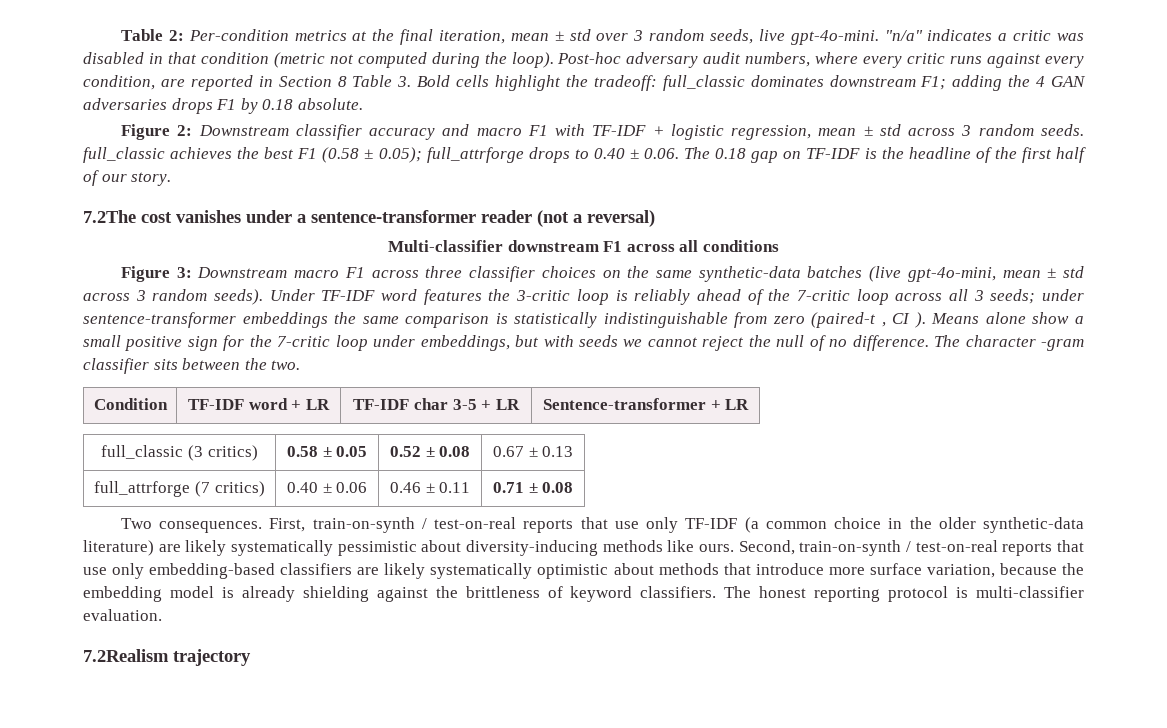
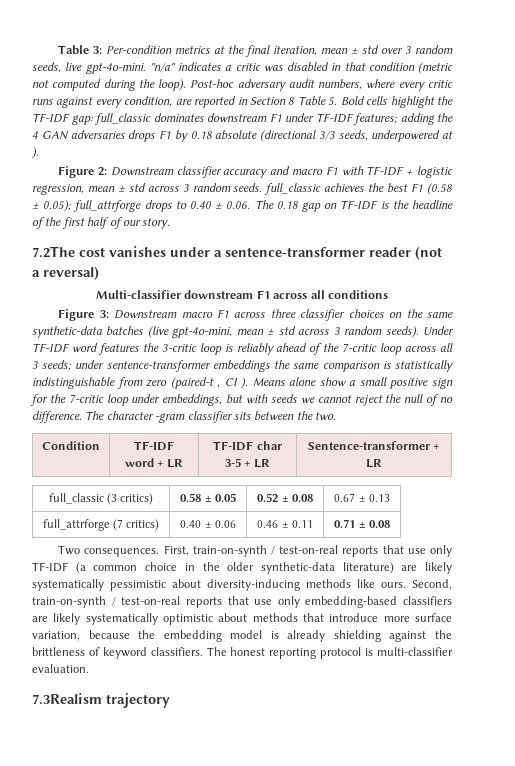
- Table 2: Per-condition metrics at the final iteration, mean ± std over 3 random seeds, live gpt-4o-mini.
+ Table 3: Per-condition metrics at the final iteration, mean ± std over 3 random seeds, live gpt-4o-mini.
- Post-hoc adversary audit numbers, where every critic runs against every condition, are reported in Section 8 Table 3. Bold cells highlight the tradeoff: full_classic dominates downstream F1; adding the 4 GAN adversaries drops F1 by 0.18 absolute.
+ Post-hoc adversary audit numbers, where every critic runs against every condition, are reported in Section 8 Table 5. Bold cells highlight the TF-IDF gap: full_classic dominates downstream F1 under TF-IDF features; adding the 4 GAN adversaries drops F1 by 0.18 absolute (directional 3/3 seeds, underpowered at ).
- 7.2Realism trajectory
+ 7.3Realism trajectory

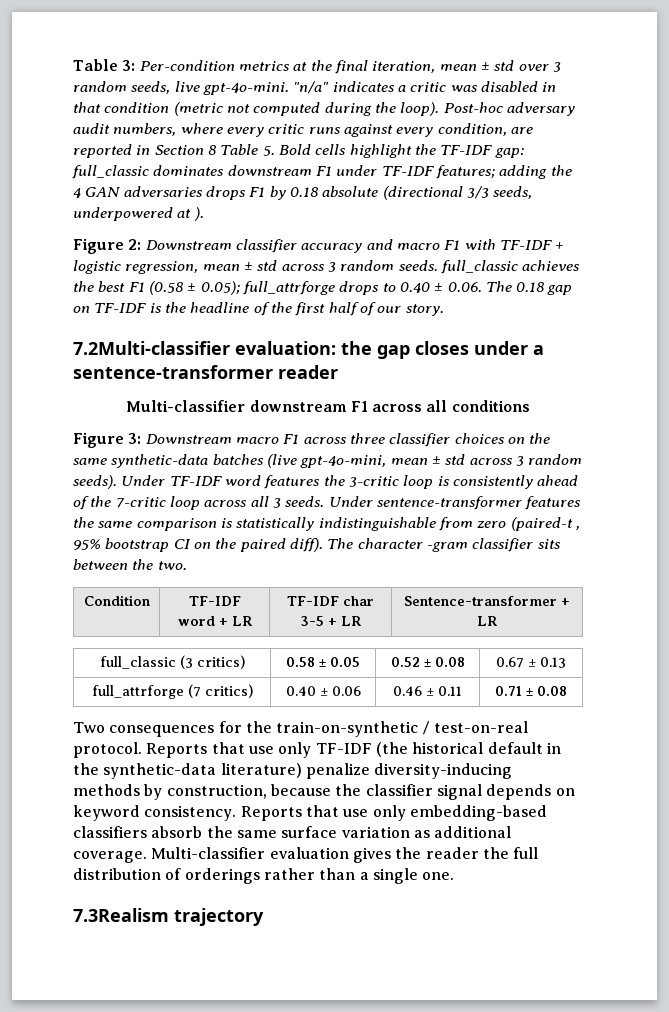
- 7.2The cost vanishes under a sentence-transformer reader (not a reversal)
+ 7.2Multi-classifier evaluation: the gap closes under a sentence-transformer reader
- Under TF-IDF word features the 3-critic loop is reliably ahead of the 7-critic loop across all 3 seeds; under sentence-transformer embeddings the same comparison is statistically indistinguishable from zero (paired-t , CI ). Means alone show a small positive sign for the 7-critic loop under embeddings, but with seeds we cannot reject the null of no difference.
+ Under TF-IDF word features the 3-critic loop is consistently ahead of the 7-critic loop across all 3 seeds. Under sentence-transformer features the same comparison is statistically indistinguishable from zero (paired-t , 95% bootstrap CI on the paired diff).
- Two consequences. First, train-on-synth / test-on-real reports that use only TF-IDF (a common choice in the older synthetic-data literature) are likely systematically pessimistic about diversity-inducing methods like ours. Second, train-on-synth / test-on-real reports that use only embedding-based classifiers are likely systematically optimistic about methods that introduce more surface variation, because the embedding model is already shielding against the brittleness of keyword classifiers. The honest reporting protocol is multi-classifier evaluation.
+ Two consequences for the train-on-synthetic / test-on-real protocol. Reports that use only TF-IDF (the historical default in the synthetic-data literature) penalize diversity-inducing methods by construction, because the classifier signal depends on keyword consistency. Reports that use only embedding-based classifiers absorb the same surface variation as additional coverage. Multi-classifier evaluation gives the reader the full distribution of orderings rather than a single one.

